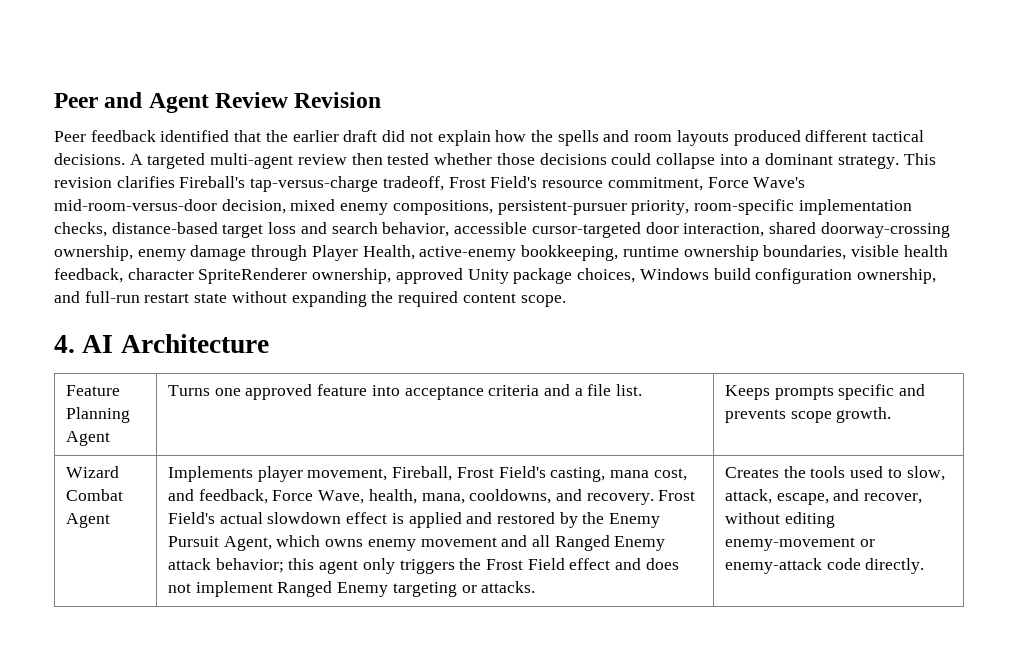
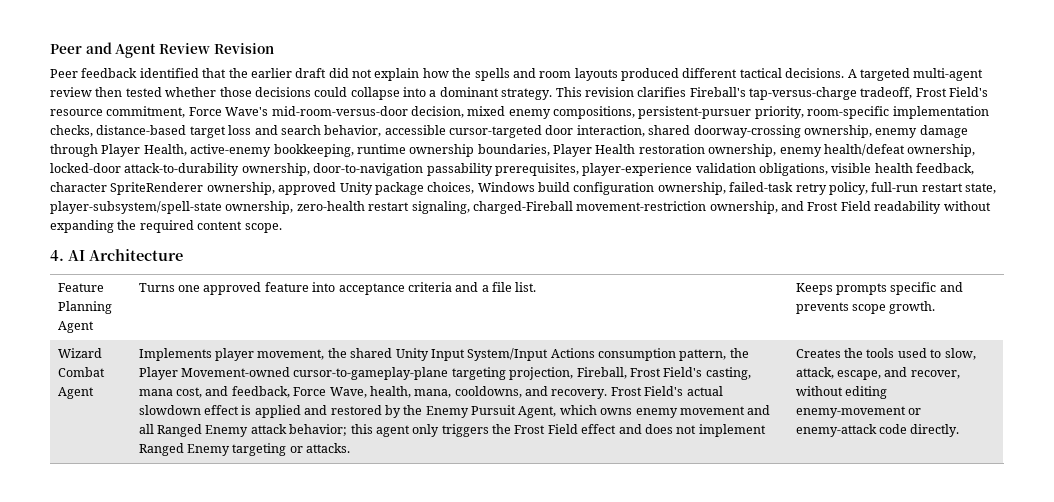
- This revision clarifies Fireball's tap-versus-charge tradeoff, Frost Field's resource commitment, Force Wave's mid-room-versus-door decision, mixed enemy compositions, persistent-pursuer priority, room-specific implementation checks, distance-based target loss and search behavior, accessible cursor-targeted door interaction, shared doorway-crossing ownership, enemy damage through Player Health, active-enemy bookkeeping, runtime ownership boundaries, visible health feedback, character SpriteRenderer ownership, approved Unity package choices, Windows build configuration ownership, and full-run restart state without expanding the required content scope.
+ This revision clarifies Fireball's tap-versus-charge tradeoff, Frost Field's resource commitment, Force Wave's mid-room-versus-door decision, mixed enemy compositions, persistent-pursuer priority, room-specific implementation checks, distance-based target loss and search behavior, accessible cursor-targeted door interaction, shared doorway-crossing ownership, enemy damage through Player Health, active-enemy bookkeeping, runtime ownership boundaries, Player Health restoration ownership, enemy health/defeat ownership, locked-door attack-to-durability ownership, door-to-navigation passability prerequisites, player-experience validation obligations, visible health feedback, character SpriteRenderer ownership, approved Unity package choices, Windows build configuration ownership, failed-task retry policy, full-run restart state, player-subsystem/spell-state ownership, zero-health restart signaling, charged-Fireball movement-restriction ownership, and Frost Field readability without expanding the required content scope.
- Implements player movement, Fireball, Frost Field's casting, mana cost, and feedback, Force Wave, health, mana, cooldowns, and recovery.
+ Implements player movement, the shared Unity Input System/Input Actions consumption pattern, the Player Movement-owned cursor-to-gameplay-plane targeting projection, Fireball, Frost Field's casting, mana cost, and feedback, Force Wave, health, mana, cooldowns, and recovery.

